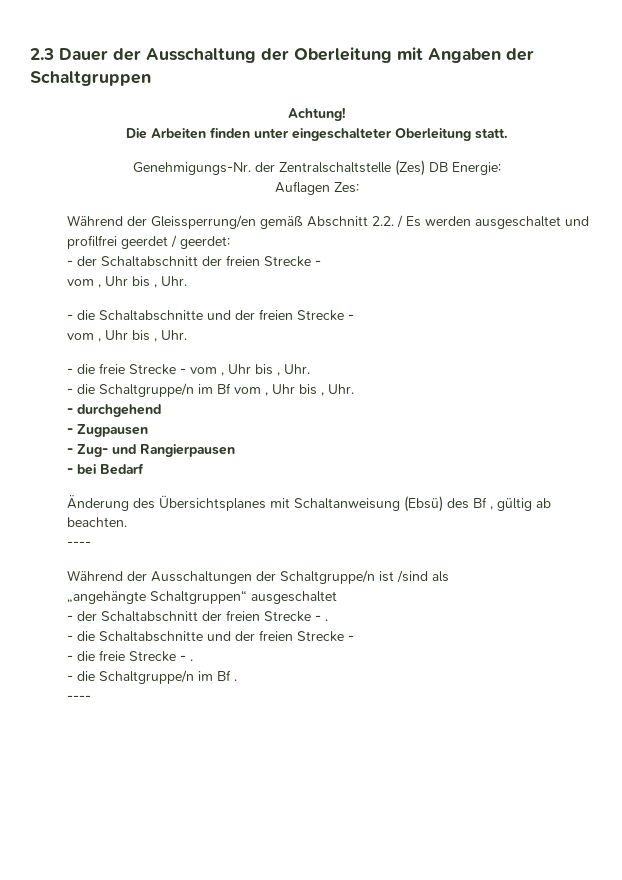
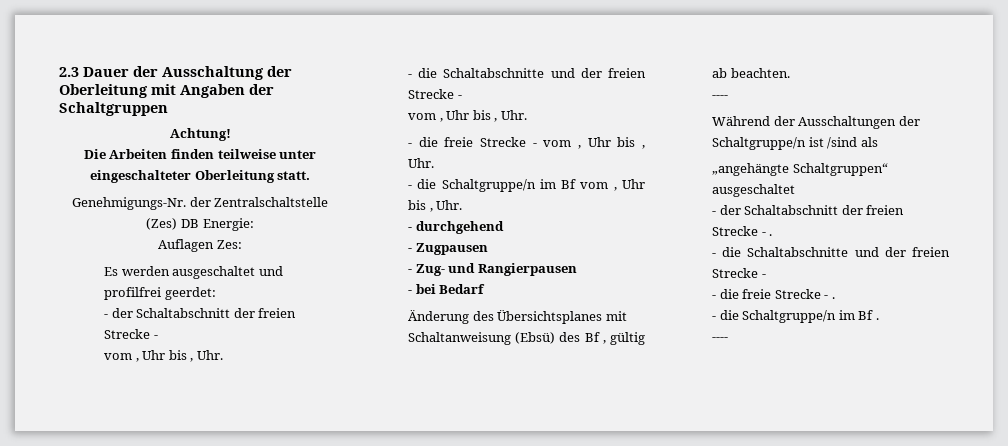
- Die Arbeiten finden unter eingeschalteter Oberleitung statt.
+ Die Arbeiten finden teilweise unter eingeschalteter Oberleitung statt.
- Während der Gleissperrung/en gemäß Abschnitt 2.2. / Es werden ausgeschaltet und profilfrei geerdet / geerdet:
+ Es werden ausgeschaltet und profilfrei geerdet:

